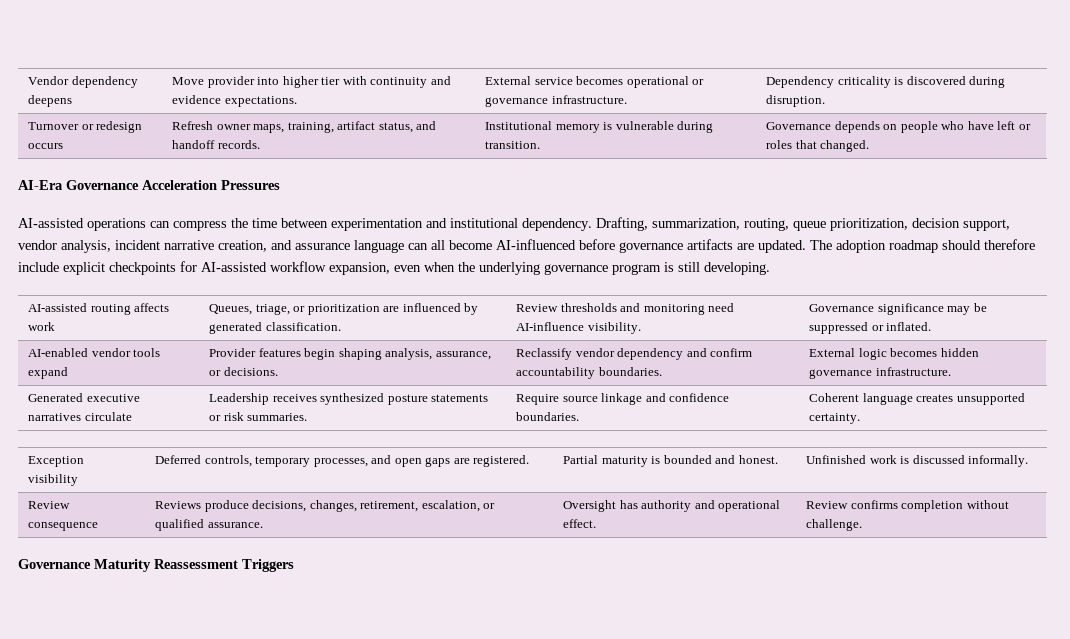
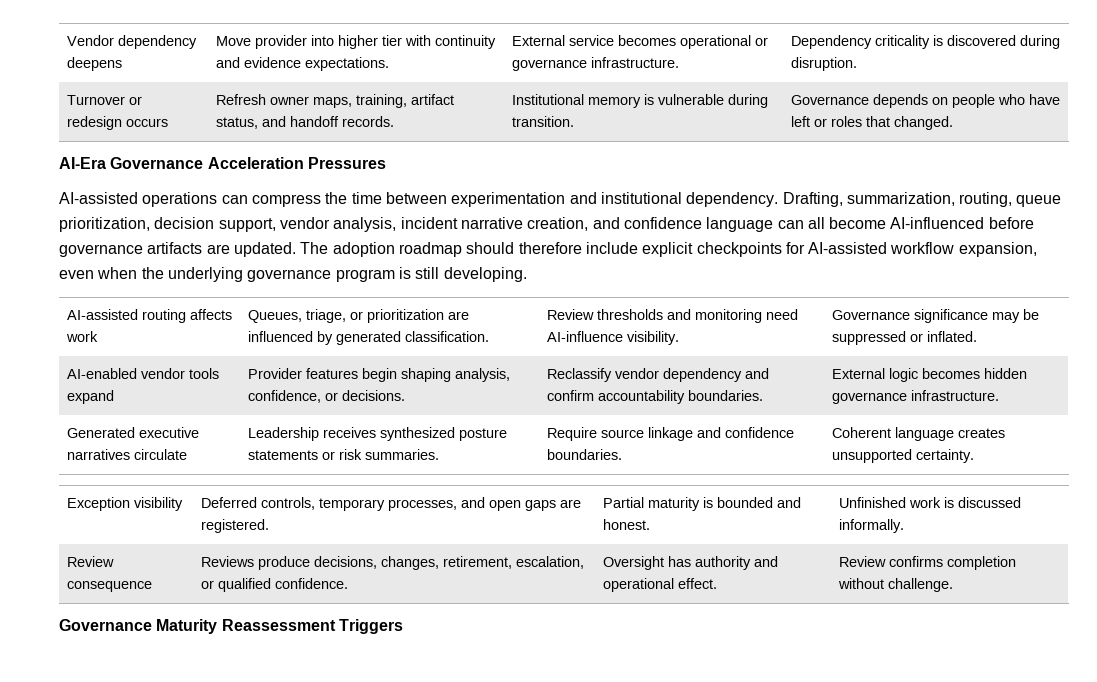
- Drafting, summarization, routing, queue prioritization, decision support, vendor analysis, incident narrative creation, and assurance language can all become AI-influenced before governance artifacts are updated.
+ Drafting, summarization, routing, queue prioritization, decision support, vendor analysis, incident narrative creation, and confidence language can all become AI-influenced before governance artifacts are updated.
- AI-enabled vendor tools expand | Provider features begin shaping analysis, assurance, or decisions. | Reclassify vendor dependency and confirm accountability boundaries. | External logic becomes hidden governance infrastructure.
+ AI-enabled vendor tools expand | Provider features begin shaping analysis, confidence, or decisions. | Reclassify vendor dependency and confirm accountability boundaries. | External logic becomes hidden governance infrastructure.
- Review consequence | Reviews produce decisions, changes, retirement, escalation, or qualified assurance. | Oversight has authority and operational effect. | Review confirms completion without challenge.
+ Review consequence | Reviews produce decisions, changes, retirement, escalation, or qualified confidence. | Oversight has authority and operational effect. | Review confirms completion without challenge.

